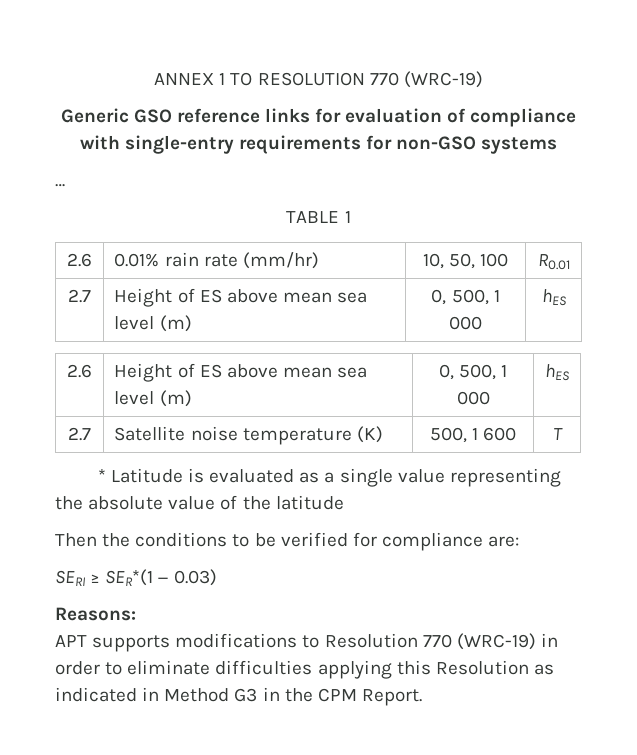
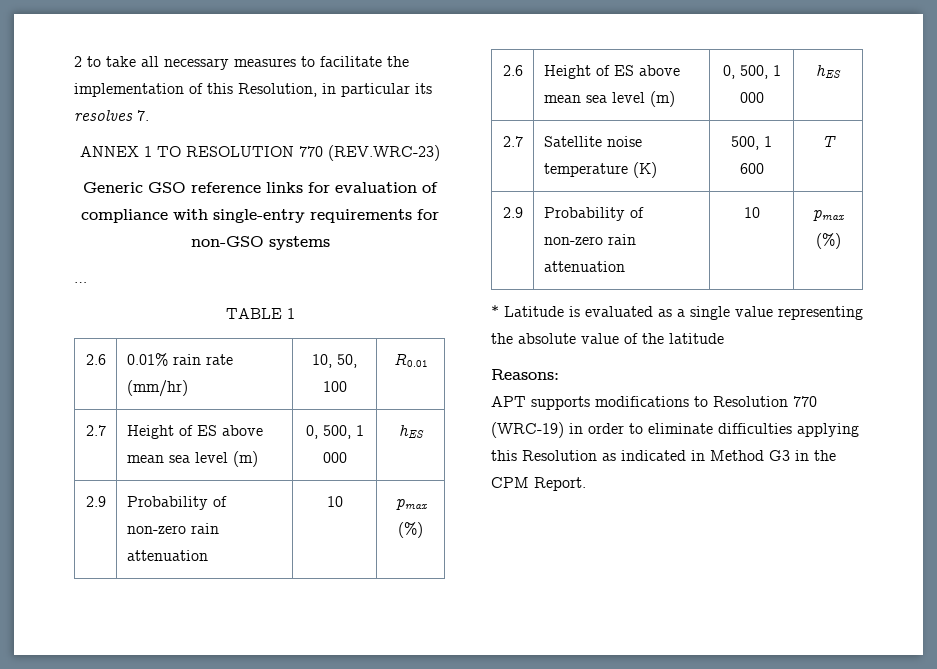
+ 2 to take all necessary measures to facilitate the implementation of this Resolution, in particular its resolves 7.
- ANNEX 1 TO RESOLUTION 770 (WRC-19)
+ ANNEX 1 TO RESOLUTION 770 (REV.WRC-23)
  2.7 | Height of ES above mean sea level (m) | 0, 500, 1 000 | hES
+ 2.9 | Probability of non-zero rain attenuation | 10 | pmax (%)
  2.7 | Satellite noise temperature (K) | 500, 1 600 | T
+ 2.9 | Probability of non-zero rain attenuation | 10 | pmax (%)
- Then the conditions to be verified for compliance are:
- SERI ≥ SER*(1 − 0.03)

